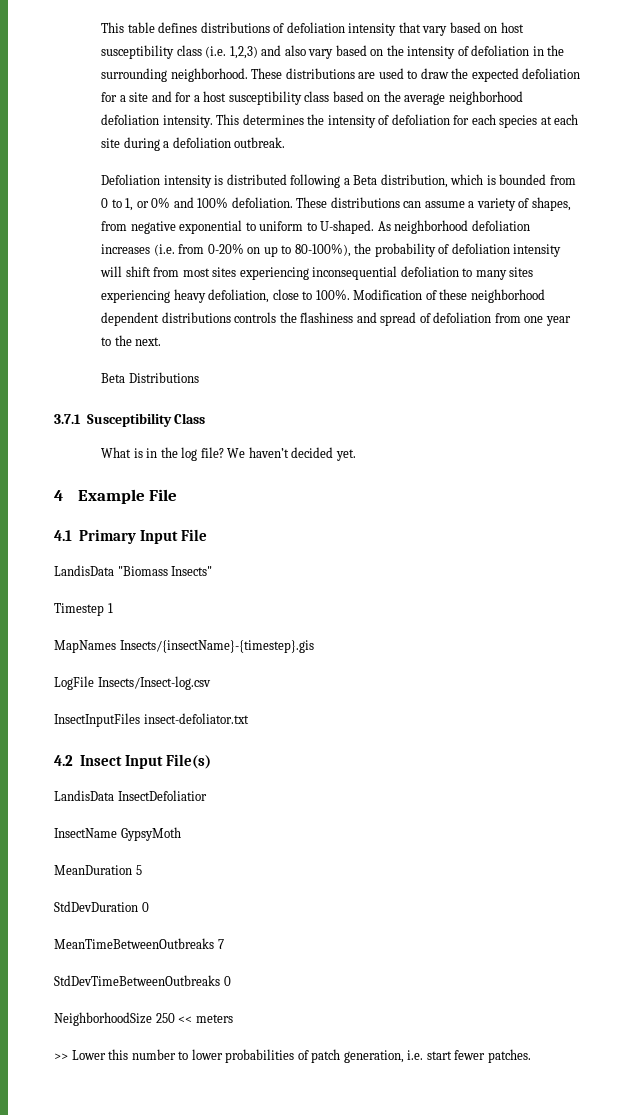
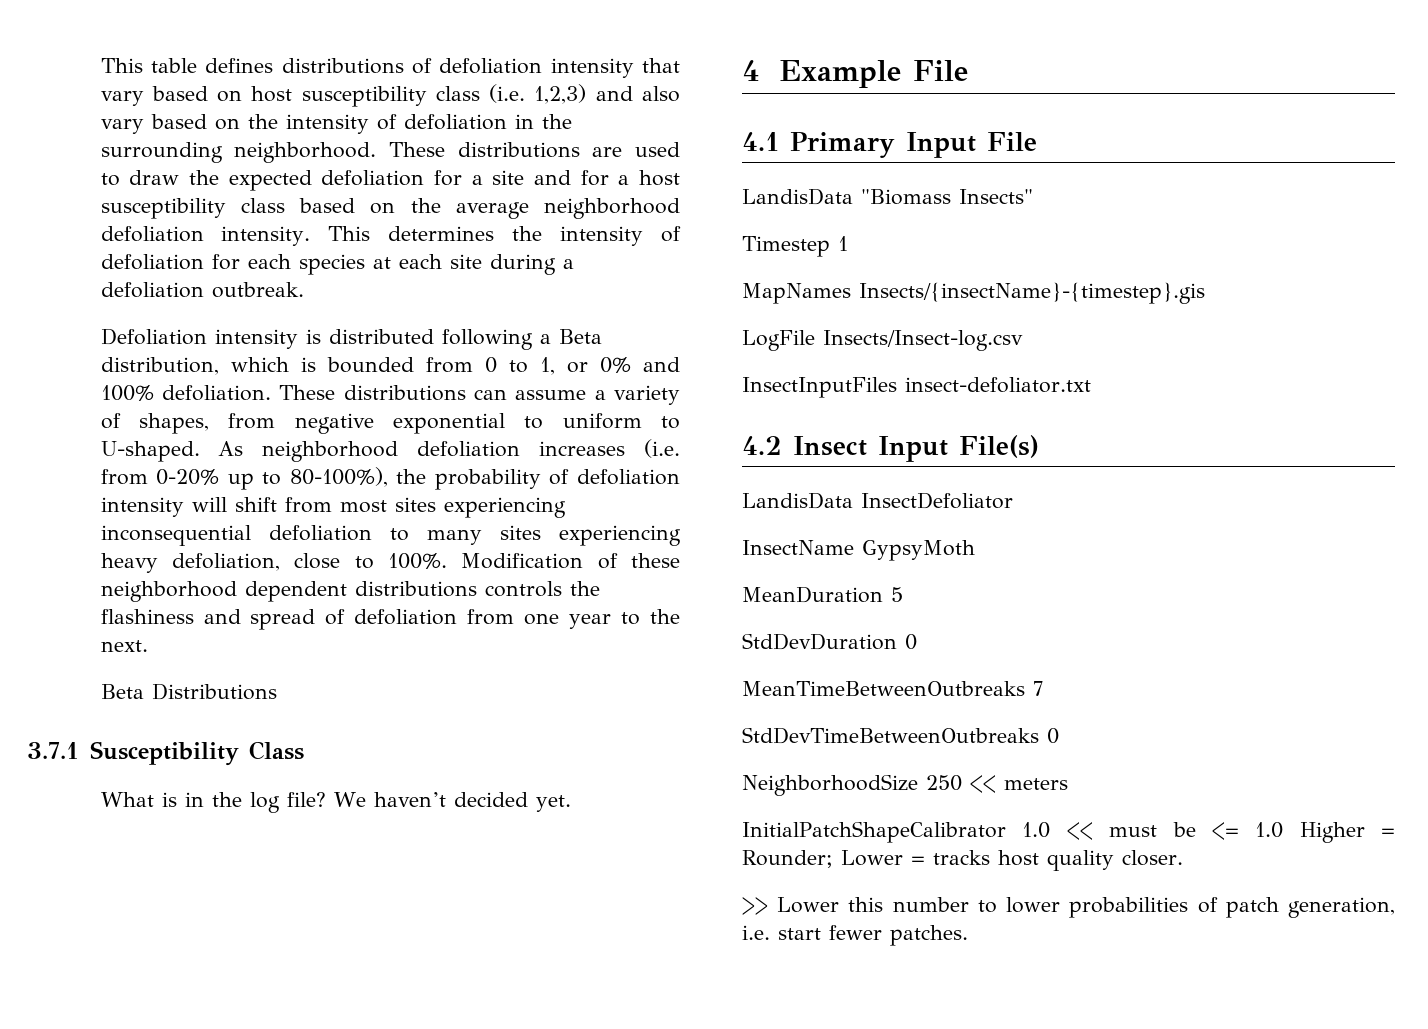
- As neighborhood defoliation increases (i.e. from 0-20% on up to 80-100%), the probability of defoliation intensity will shift from most sites experiencing inconsequential defoliation to many sites experiencing heavy defoliation, close to 100%.
+ As neighborhood defoliation increases (i.e. from 0-20% up to 80-100%), the probability of defoliation intensity will shift from most sites experiencing inconsequential defoliation to many sites experiencing heavy defoliation, close to 100%.
- LandisData InsectDefoliatior
+ LandisData InsectDefoliator
+ InitialPatchShapeCalibrator 1.0 << must be <= 1.0 Higher = Rounder; Lower = tracks host quality closer.

